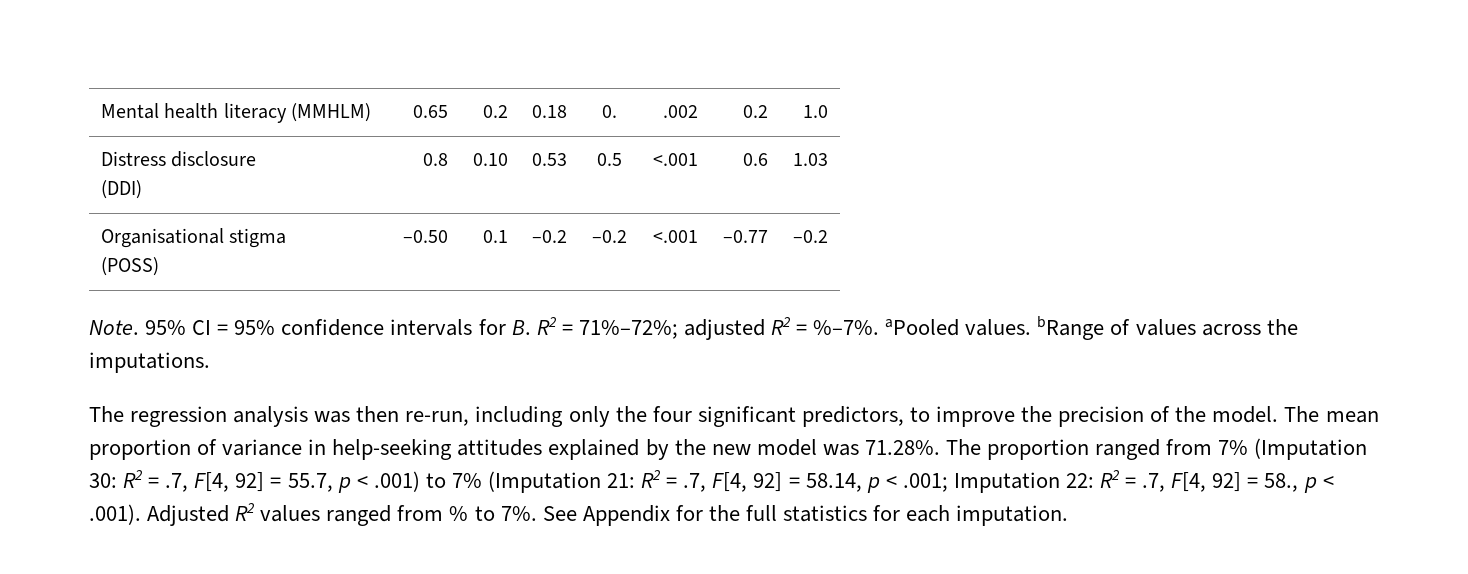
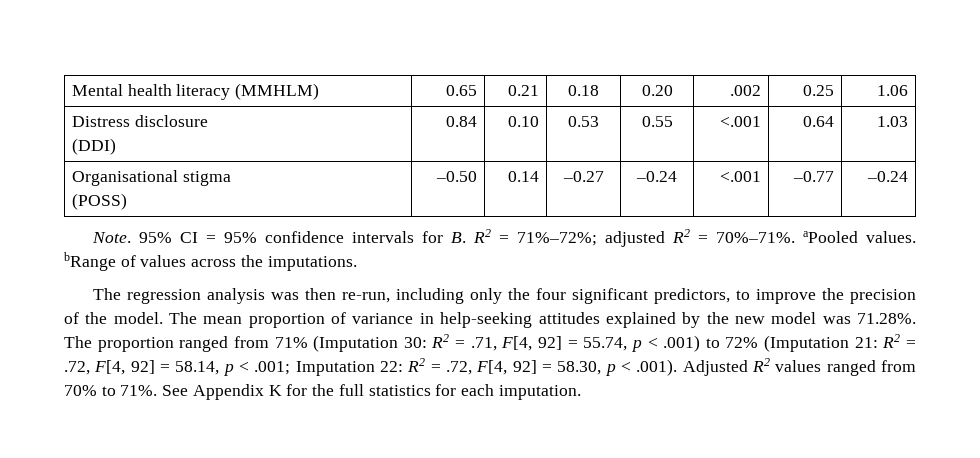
- Mental health literacy (MMHLM) | 0.65 | 0.2 | 0.18 | 0. | .002 | 0.2 | 1.0
+ Mental health literacy (MMHLM) | 0.65 | 0.21 | 0.18 | 0.20 | .002 | 0.25 | 1.06
  Distress disclosure
- (DDI) | 0.8 | 0.10 | 0.53 | 0.5 | <.001 | 0.6 | 1.03
+ (DDI) | 0.84 | 0.10 | 0.53 | 0.55 | <.001 | 0.64 | 1.03
  Organisational stigma
- (POSS) | –0.50 | 0.1 | –0.2 | –0.2 | <.001 | –0.77 | –0.2
+ (POSS) | –0.50 | 0.14 | –0.27 | –0.24 | <.001 | –0.77 | –0.24
- 95% CI = 95% confidence intervals for B. R2 = 71%–72%; adjusted R2 = %–7%. aPooled values. bRange of values across the imputations.
+ 95% CI = 95% confidence intervals for B. R2 = 71%–72%; adjusted R2 = 70%–71%. aPooled values. bRange of values across the imputations.
- The mean proportion of variance in help-seeking attitudes explained by the new model was 71.28%. The proportion ranged from 7% (Imputation 30: R2 = .7, F[4, 92] = 55.7, p < .001) to 7% (Imputation 21: R2 = .7, F[4, 92] = 58.14, p < .001; Imputation 22: R2 = .7, F[4, 92] = 58., p < .001). Adjusted R2 values ranged from % to 7%.
+ The mean proportion of variance in help-seeking attitudes explained by the new model was 71.28%. The proportion ranged from 71% (Imputation 30: R2 = .71, F[4, 92] = 55.74, p < .001) to 72% (Imputation 21: R2 = .72, F[4, 92] = 58.14, p < .001; Imputation 22: R2 = .72, F[4, 92] = 58.30, p < .001). Adjusted R2 values ranged from 70% to 71%.
- See Appendix for the full statistics for each imputation.
+ See Appendix K for the full statistics for each imputation.

